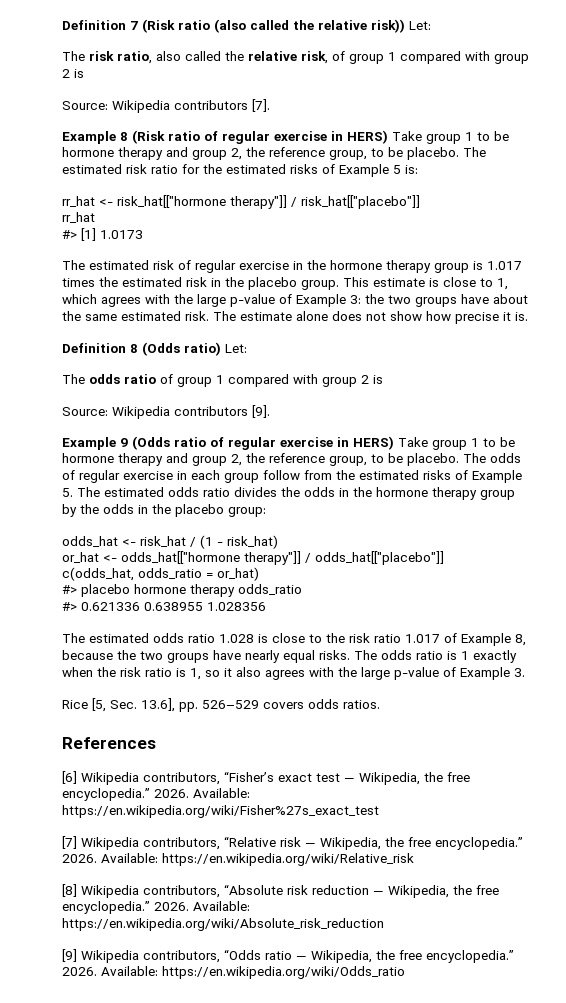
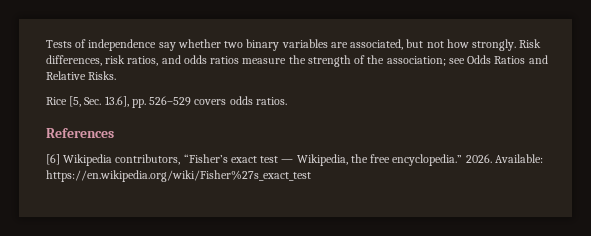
- Definition 7 (Risk ratio (also called the relative risk)) Let:
- The risk ratio, also called the relative risk, of group 1 compared with group 2 is
- Source: Wikipedia contributors [7].
- Example 8 (Risk ratio of regular exercise in HERS) Take group 1 to be hormone therapy and group 2, the reference group, to be placebo. The estimated risk ratio for the estimated risks of Example 5 is:
- rr_hat <- risk_hat[["hormone therapy"]] / risk_hat[["placebo"]]
- rr_hat
- #> [1] 1.0173
- The estimated risk of regular exercise in the hormone therapy group is 1.017 times the estimated risk in the placebo group. This estimate is close to 1, which agrees with the large p-value of Example 3: the two groups have about the same estimated risk. The estimate alone does not show how precise it is.
- Definition 8 (Odds ratio) Let:
- The odds ratio of group 1 compared with group 2 is
- Source: Wikipedia contributors [9].
- Example 9 (Odds ratio of regular exercise in HERS) Take group 1 to be hormone therapy and group 2, the reference group, to be placebo. The odds of regular exercise in each group follow from the estimated risks of Example 5. The estimated odds ratio divides the odds in the hormone therapy group by the odds in the placebo group:
- odds_hat <- risk_hat / (1 - risk_hat)
- or_hat <- odds_hat[["hormone therapy"]] / odds_hat[["placebo"]]
- c(odds_hat, odds_ratio = or_hat)
- #> placebo hormone therapy odds_ratio
- #> 0.621336 0.638955 1.028356
- The estimated odds ratio 1.028 is close to the risk ratio 1.017 of Example 8, because the two groups have nearly equal risks. The odds ratio is 1 exactly when the risk ratio is 1, so it also agrees with the large p-value of Example 3.
+ Tests of independence say whether two binary variables are associated, but not how strongly. Risk differences, risk ratios, and odds ratios measure the strength of the association; see Odds Ratios and Relative Risks.
- [7] Wikipedia contributors, “Relative risk — Wikipedia, the free encyclopedia.” 2026. Available: https://en.wikipedia.org/wiki/Relative_risk
- [8] Wikipedia contributors, “Absolute risk reduction — Wikipedia, the free encyclopedia.” 2026. Available: https://en.wikipedia.org/wiki/Absolute_risk_reduction
- [9] Wikipedia contributors, “Odds ratio — Wikipedia, the free encyclopedia.” 2026. Available: https://en.wikipedia.org/wiki/Odds_ratio

